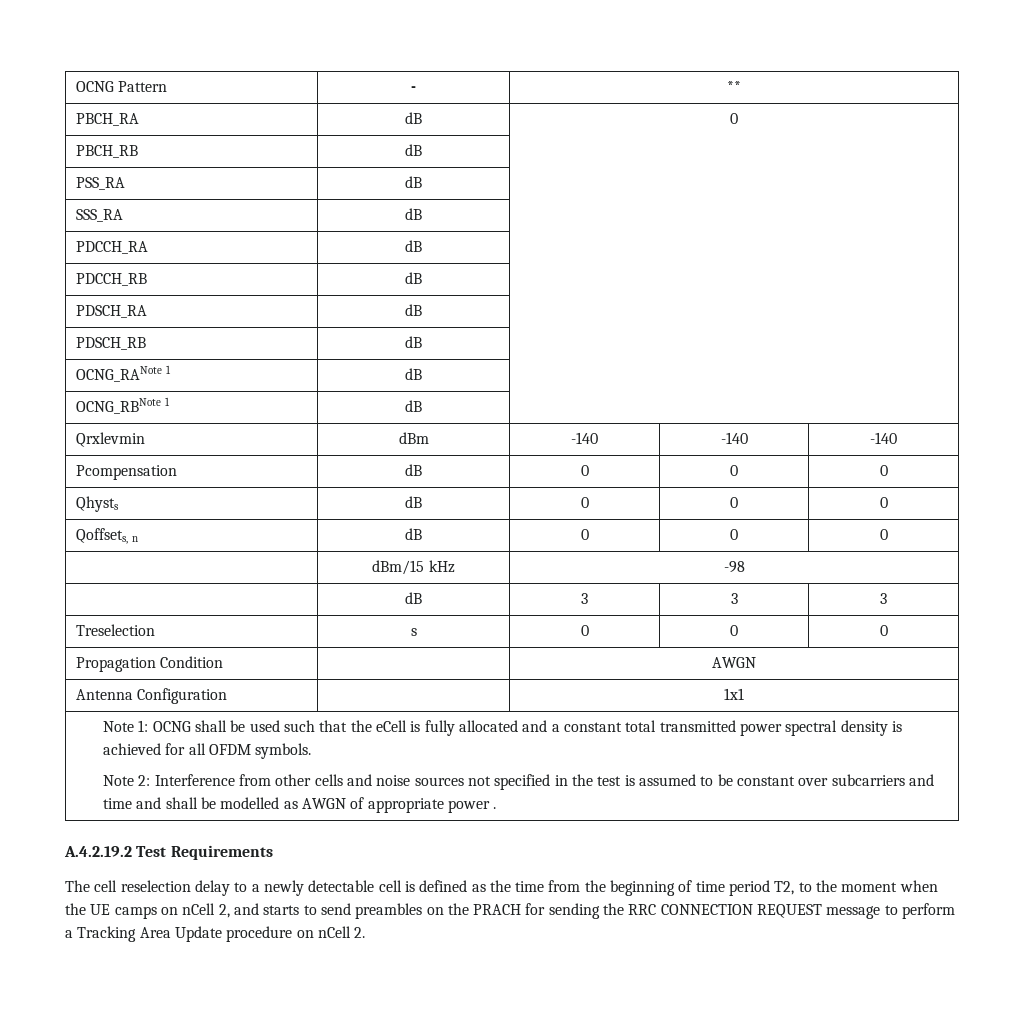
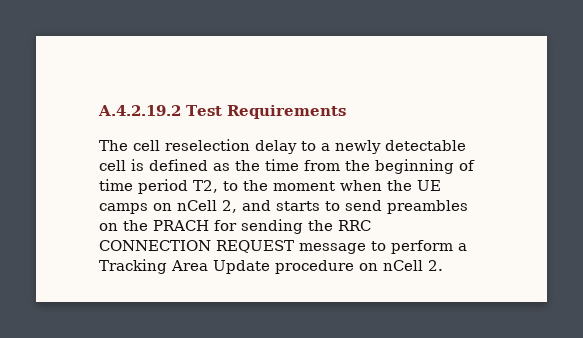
- OCNG Pattern | - | **
- PBCH_RA | dB | 0
- PBCH_RB | dB |
- PSS_RA | dB |
- SSS_RA | dB |
- PDCCH_RA | dB |
- PDCCH_RB | dB |
- PDSCH_RA | dB |
- PDSCH_RB | dB |
- OCNG_RANote 1 | dB |
- OCNG_RBNote 1 | dB |
- Qrxlevmin | dBm | -140 | -140 | -140
- Pcompensation | dB | 0 | 0 | 0
- Qhysts | dB | 0 | 0 | 0
- Qoffsets, n | dB | 0 | 0 | 0
- | dBm/15 kHz | -98
- | dB | 3 | 3 | 3
- Treselection | s | 0 | 0 | 0
- Propagation Condition | | AWGN
- Antenna Configuration | | 1x1
- Note 1: OCNG shall be used such that the eCell is fully allocated and a constant total transmitted power spectral density is achieved for all OFDM symbols.
- Note 2: Interference from other cells and noise sources not specified in the test is assumed to be constant over subcarriers and time and shall be modelled as AWGN of appropriate power .

